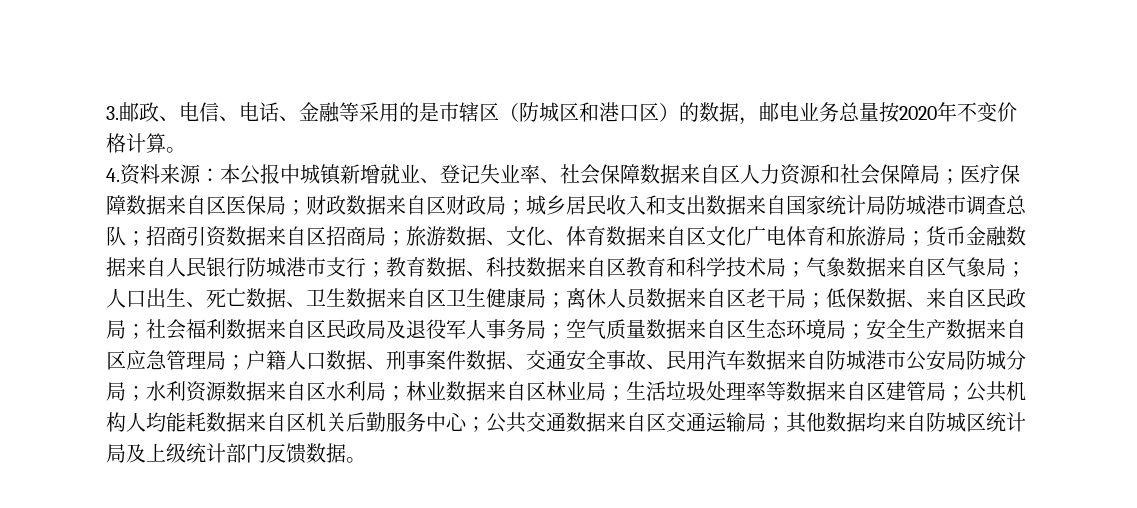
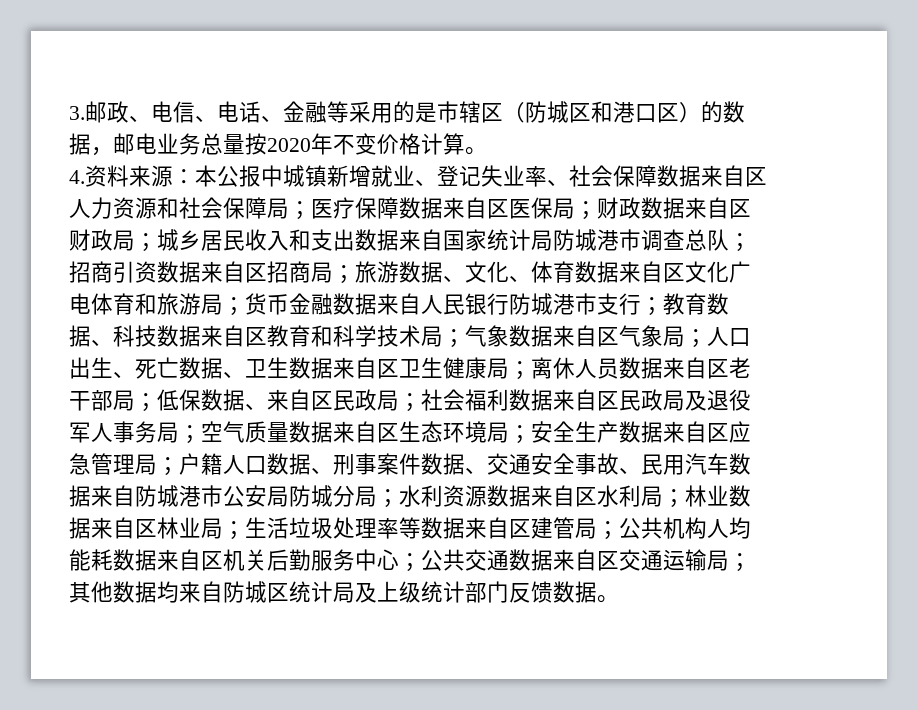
- 离休人员数据来自区老干局；
+ 离休人员数据来自区老干部局；

